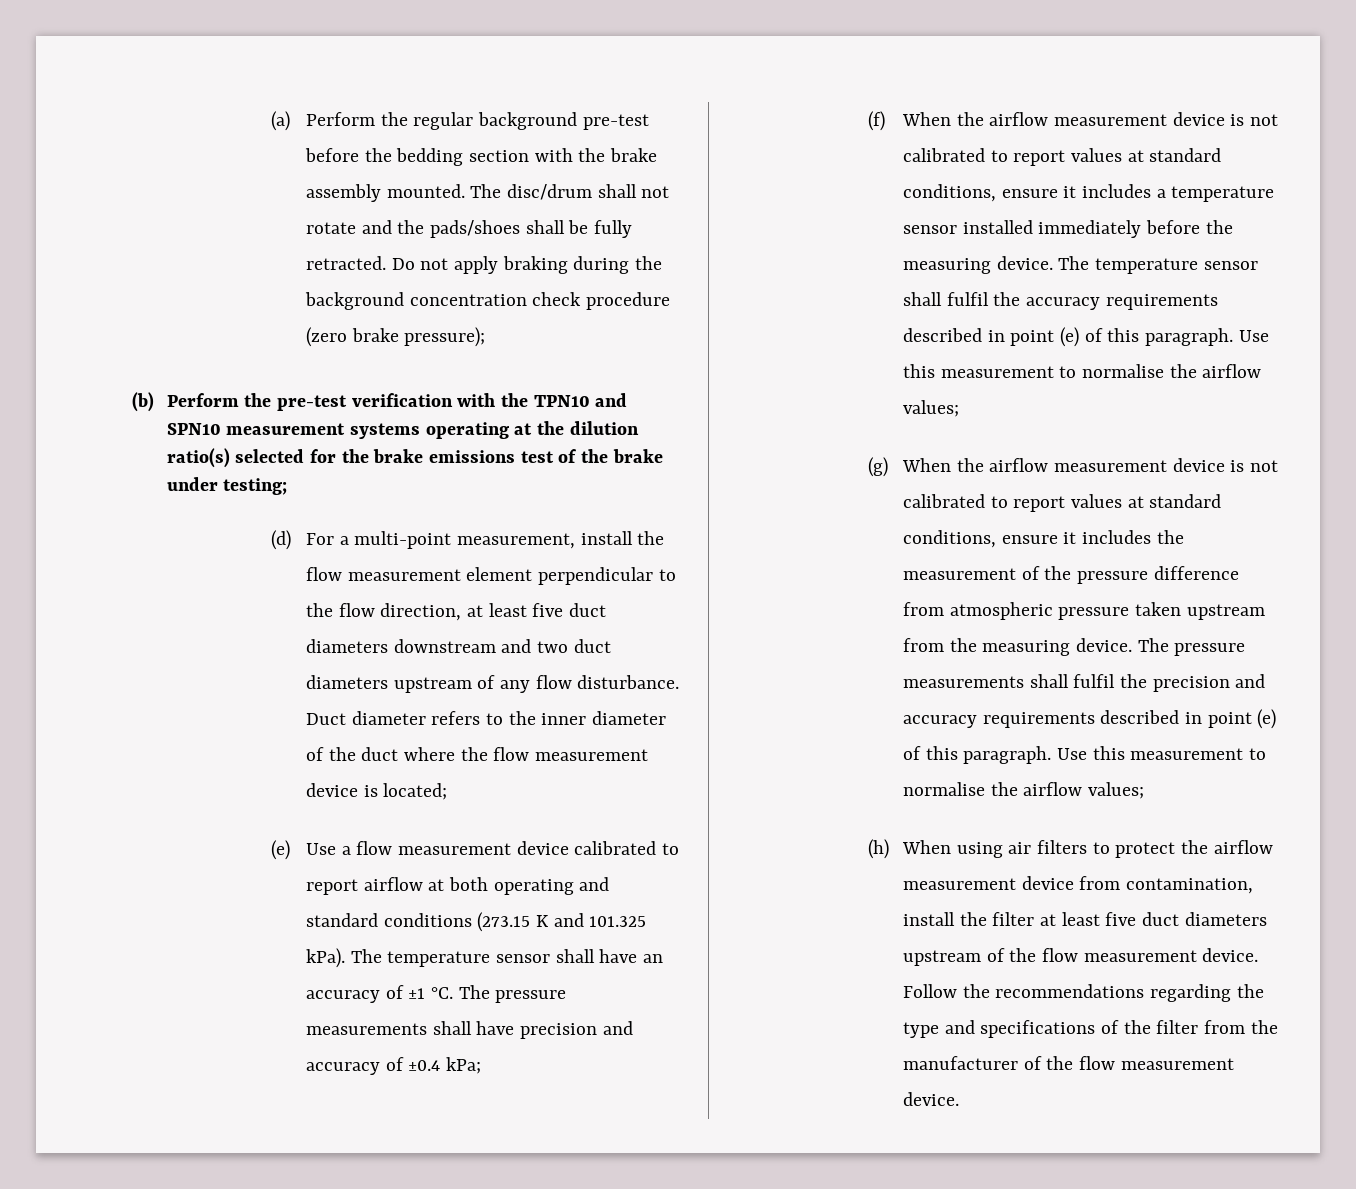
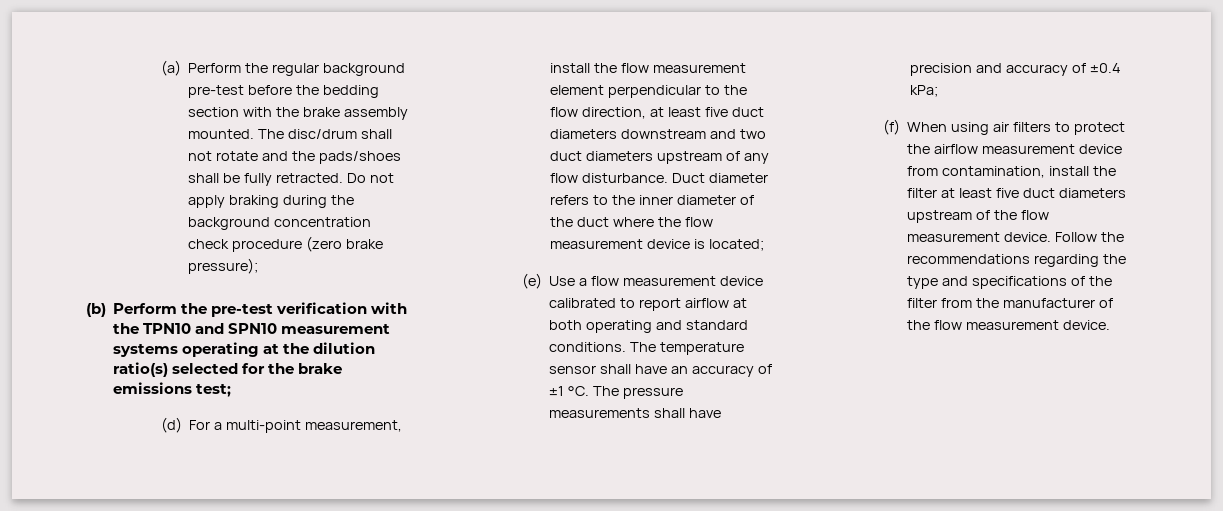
- (b) Perform the pre-test verification with the TPN10 and SPN10 measurement systems operating at the dilution ratio(s) selected for the brake emissions test of the brake under testing;
+ (b) Perform the pre-test verification with the TPN10 and SPN10 measurement systems operating at the dilution ratio(s) selected for the brake emissions test;
- (e) Use a flow measurement device calibrated to report airflow at both operating and standard conditions (273.15 K and 101.325 kPa).
+ (e) Use a flow measurement device calibrated to report airflow at both operating and standard conditions.
- (f) When the airflow measurement device is not calibrated to report values at standard conditions, ensure it includes a temperature sensor installed immediately before the measuring device. The temperature sensor shall fulfil the accuracy requirements described in point (e) of this paragraph. Use this measurement to normalise the airflow values;
- (g) When the airflow measurement device is not calibrated to report values at standard conditions, ensure it includes the measurement of the pressure difference from atmospheric pressure taken upstream from the measuring device. The pressure measurements shall fulfil the precision and accuracy requirements described in point (e) of this paragraph. Use this measurement to normalise the airflow values;
- (h) When using air filters to protect the airflow measurement device from contamination, install the filter at least five duct diameters upstream of the flow measurement device.
+ (f) When using air filters to protect the airflow measurement device from contamination, install the filter at least five duct diameters upstream of the flow measurement device.

